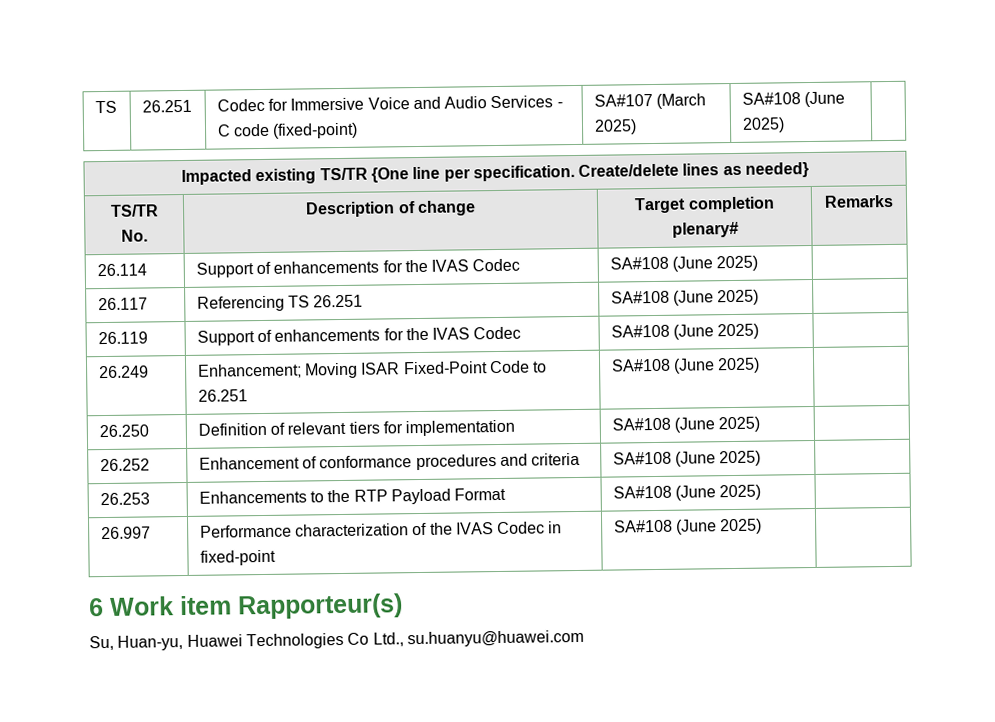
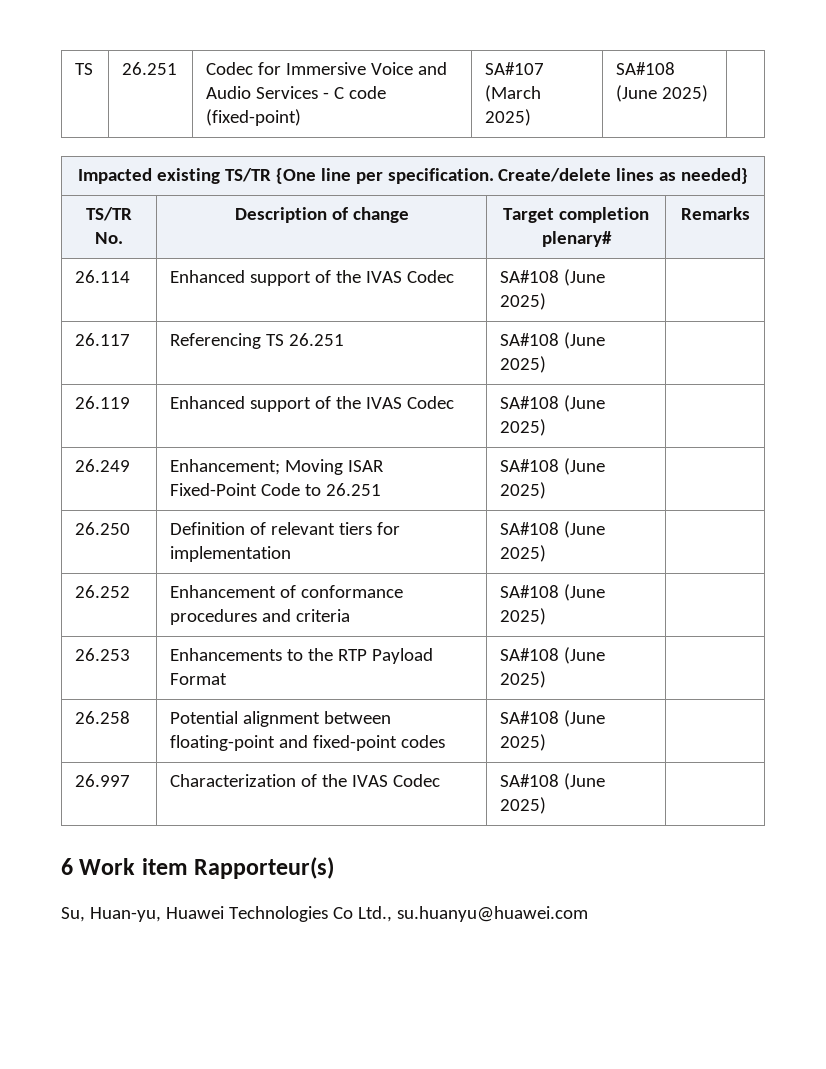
- 26.114 | Support of enhancements for the IVAS Codec | SA#108 (June 2025) |
+ 26.114 | Enhanced support of the IVAS Codec | SA#108 (June 2025) |
- 26.119 | Support of enhancements for the IVAS Codec | SA#108 (June 2025) |
+ 26.119 | Enhanced support of the IVAS Codec | SA#108 (June 2025) |
+ 26.258 | Potential alignment between floating-point and fixed-point codes | SA#108 (June 2025) |
- 26.997 | Performance characterization of the IVAS Codec in fixed-point | SA#108 (June 2025) |
+ 26.997 | Characterization of the IVAS Codec | SA#108 (June 2025) |

